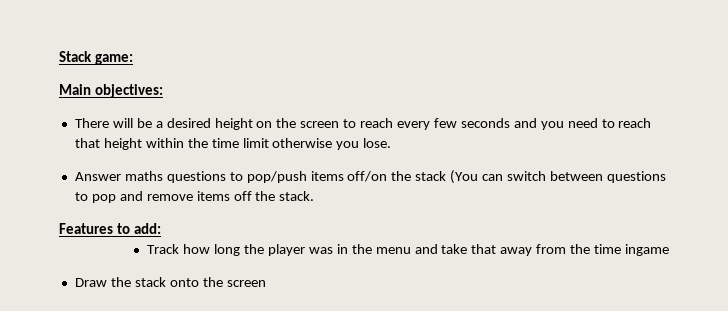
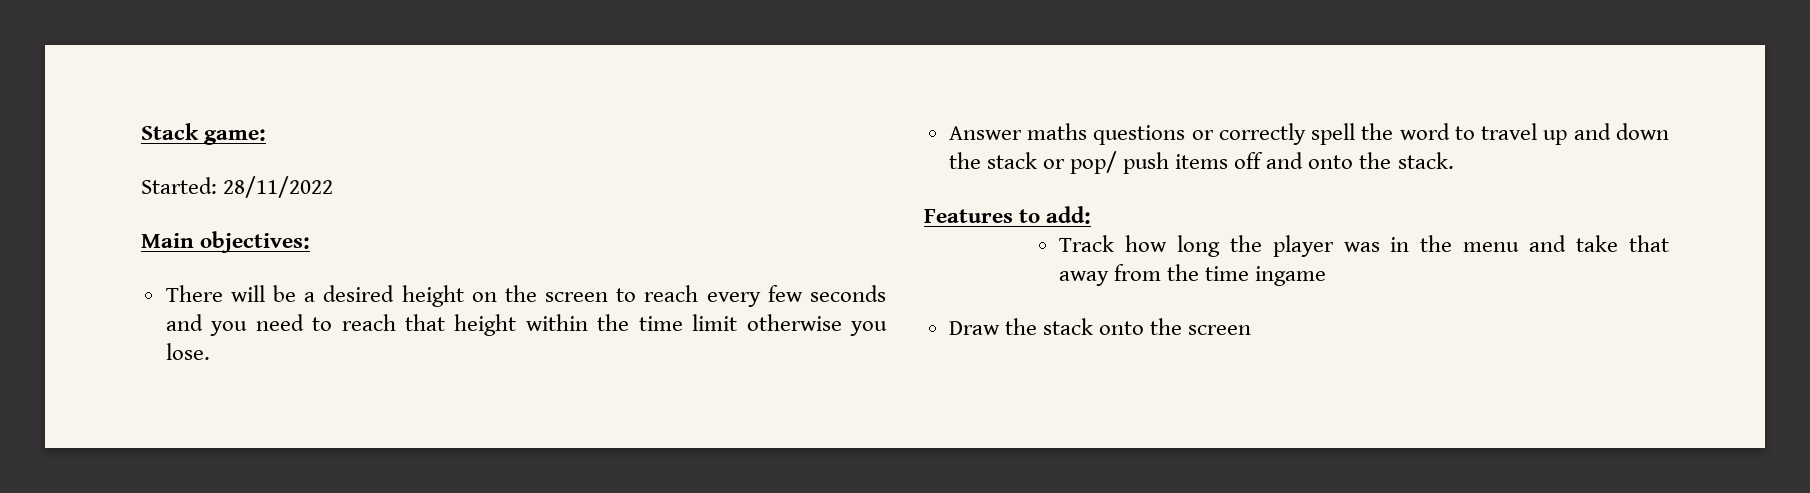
+ Started: 28/11/2022
- Answer maths questions to pop/push items off/on the stack (You can switch between questions to pop and remove items off the stack.
+ Answer maths questions or correctly spell the word to travel up and down the stack or pop/ push items off and onto the stack.

